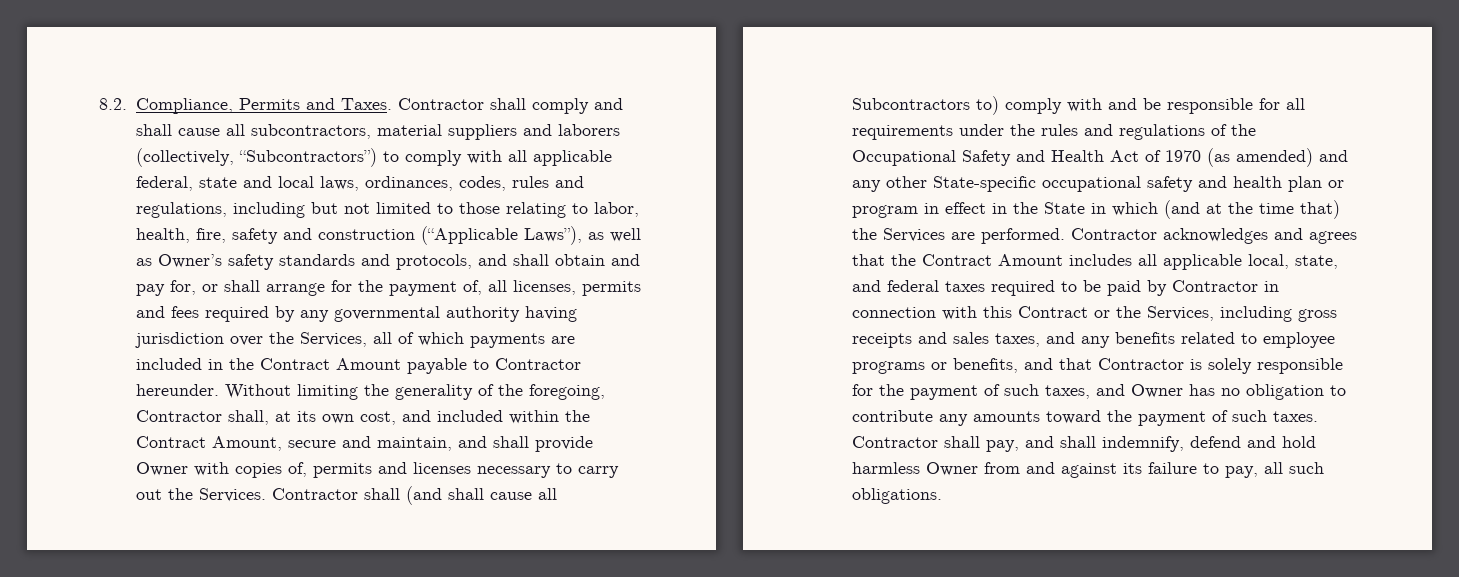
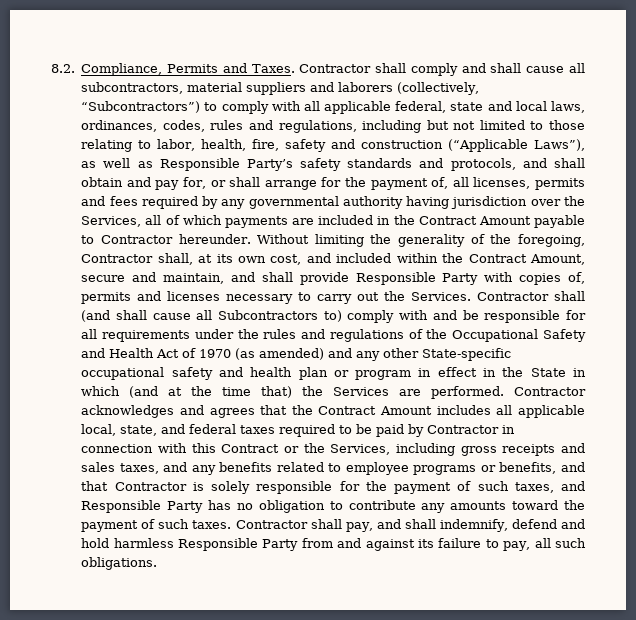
- Contractor shall comply and shall cause all subcontractors, material suppliers and laborers (collectively, “Subcontractors”) to comply with all applicable federal, state and local laws, ordinances, codes, rules and regulations, including but not limited to those relating to labor, health, fire, safety and construction (“Applicable Laws”), as well as Owner’s safety standards and protocols, and shall obtain and pay for, or shall arrange for the payment of, all licenses, permits and fees required by any governmental authority having jurisdiction over the Services, all of which payments are included in the Contract Amount payable to Contractor hereunder.
+ Contractor shall comply and shall cause all subcontractors, material suppliers and laborers (collectively, “Subcontractors”) to comply with all applicable federal, state and local laws, ordinances, codes, rules and regulations, including but not limited to those relating to labor, health, fire, safety and construction (“Applicable Laws”), as well as Responsible Party’s safety standards and protocols, and shall obtain and pay for, or shall arrange for the payment of, all licenses, permits and fees required by any governmental authority having jurisdiction over the Services, all of which payments are included in the Contract Amount payable to Contractor hereunder.
- Without limiting the generality of the foregoing, Contractor shall, at its own cost, and included within the Contract Amount, secure and maintain, and shall provide Owner with copies of, permits and licenses necessary to carry out the Services.
+ Without limiting the generality of the foregoing, Contractor shall, at its own cost, and included within the Contract Amount, secure and maintain, and shall provide Responsible Party with copies of, permits and licenses necessary to carry out the Services.
- Contractor acknowledges and agrees that the Contract Amount includes all applicable local, state, and federal taxes required to be paid by Contractor in connection with this Contract or the Services, including gross receipts and sales taxes, and any benefits related to employee programs or benefits, and that Contractor is solely responsible for the payment of such taxes, and Owner has no obligation to contribute any amounts toward the payment of such taxes.
+ Contractor acknowledges and agrees that the Contract Amount includes all applicable local, state, and federal taxes required to be paid by Contractor in connection with this Contract or the Services, including gross receipts and sales taxes, and any benefits related to employee programs or benefits, and that Contractor is solely responsible for the payment of such taxes, and Responsible Party has no obligation to contribute any amounts toward the payment of such taxes.
- Contractor shall pay, and shall indemnify, defend and hold harmless Owner from and against its failure to pay, all such obligations.
+ Contractor shall pay, and shall indemnify, defend and hold harmless Responsible Party from and against its failure to pay, all such obligations.

